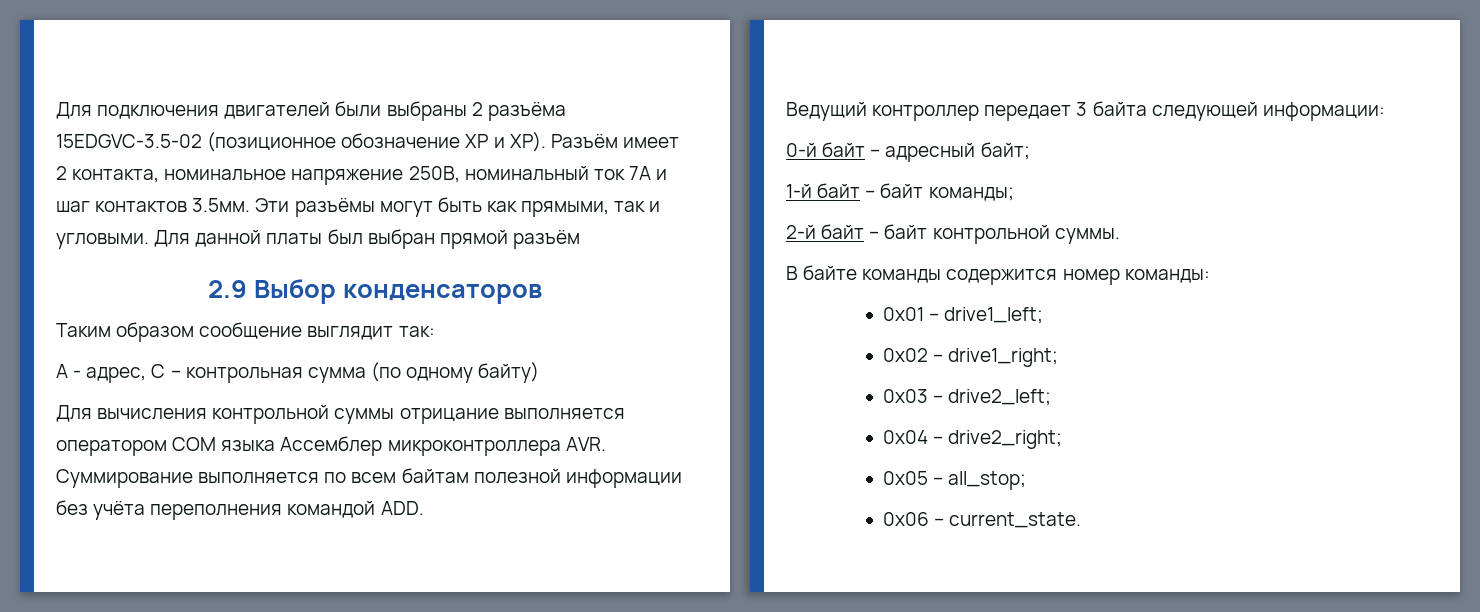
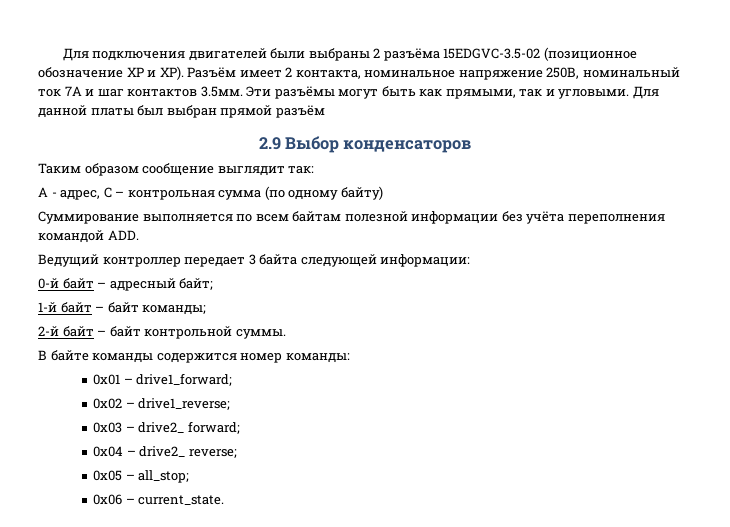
- Для вычисления контрольной суммы отрицание выполняется оператором COM языка Ассемблер микроконтроллера AVR. Суммирование выполняется по всем байтам полезной информации без учёта переполнения командой ADD.
+ Суммирование выполняется по всем байтам полезной информации без учёта переполнения командой ADD.
- 0х01 – drive1_left;
+ 0х01 – drive1_forward;
- 0x02 – drive1_right;
+ 0x02 – drive1_reverse;
- 0x03 – drive2_left;
+ 0x03 – drive2_ forward;
- 0x04 – drive2_right;
+ 0x04 – drive2_ reverse;

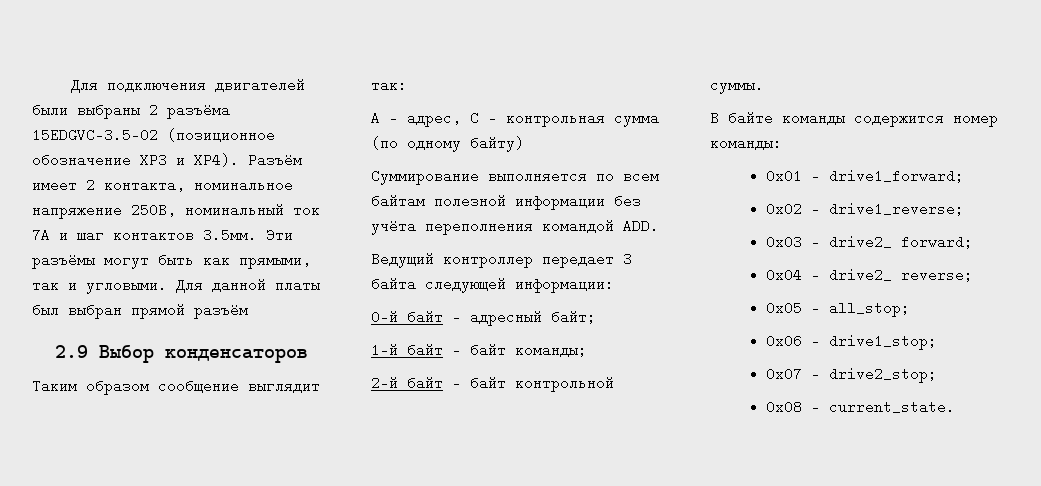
- Для подключения двигателей были выбраны 2 разъёма 15EDGVC-3.5-02 (позиционное обозначение ХР и ХР). Разъём имеет 2 контакта, номинальное напряжение 250В, номинальный ток 7А и шаг контактов 3.5мм. Эти разъёмы могут быть как прямыми, так и угловыми.
+ Для подключения двигателей были выбраны 2 разъёма 15EDGVC-3.5-02 (позиционное обозначение ХР3 и ХР4). Разъём имеет 2 контакта, номинальное напряжение 250В, номинальный ток 7А и шаг контактов 3.5мм. Эти разъёмы могут быть как прямыми, так и угловыми.
- 0x06 – current_state.
+ 0x06 – drive1_stop;
+ 0x07 – drive2_stop;
+ 0x08 – current_state.

